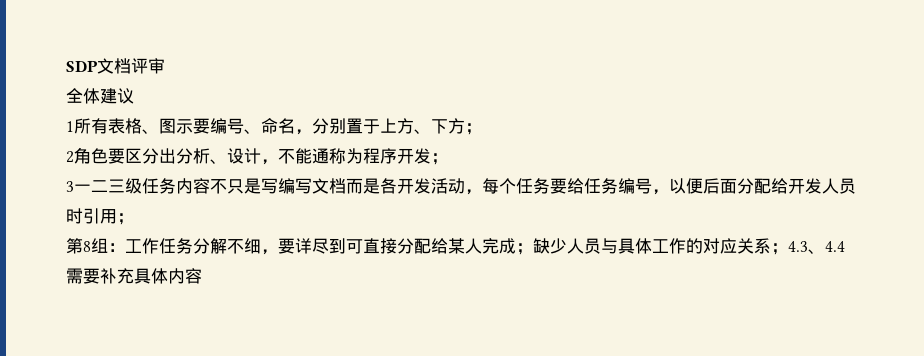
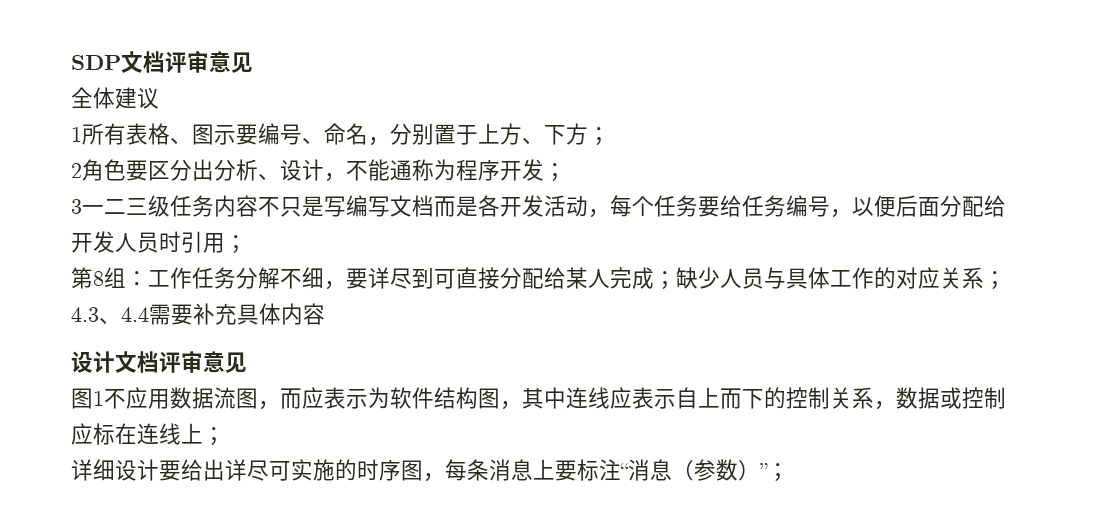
- SDP文档评审
+ SDP文档评审意见
+ 设计文档评审意见
+ 图1不应用数据流图，而应表示为软件结构图，其中连线应表示自上而下的控制关系，数据或控制应标在连线上；
+ 详细设计要给出详尽可实施的时序图，每条消息上要标注“消息（参数）”；

